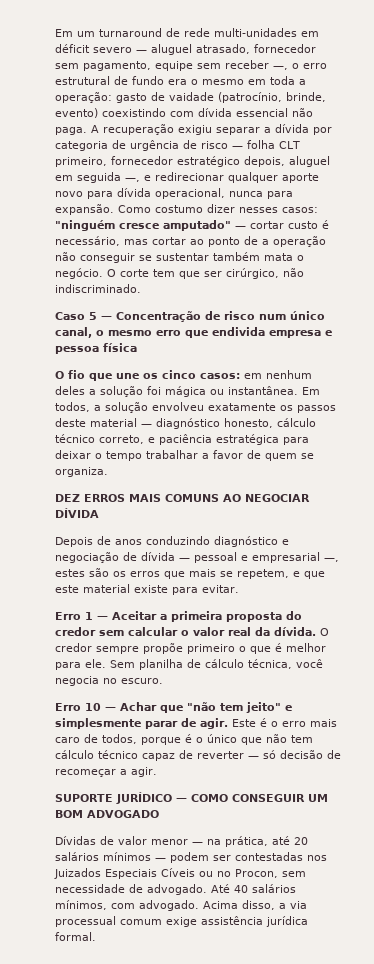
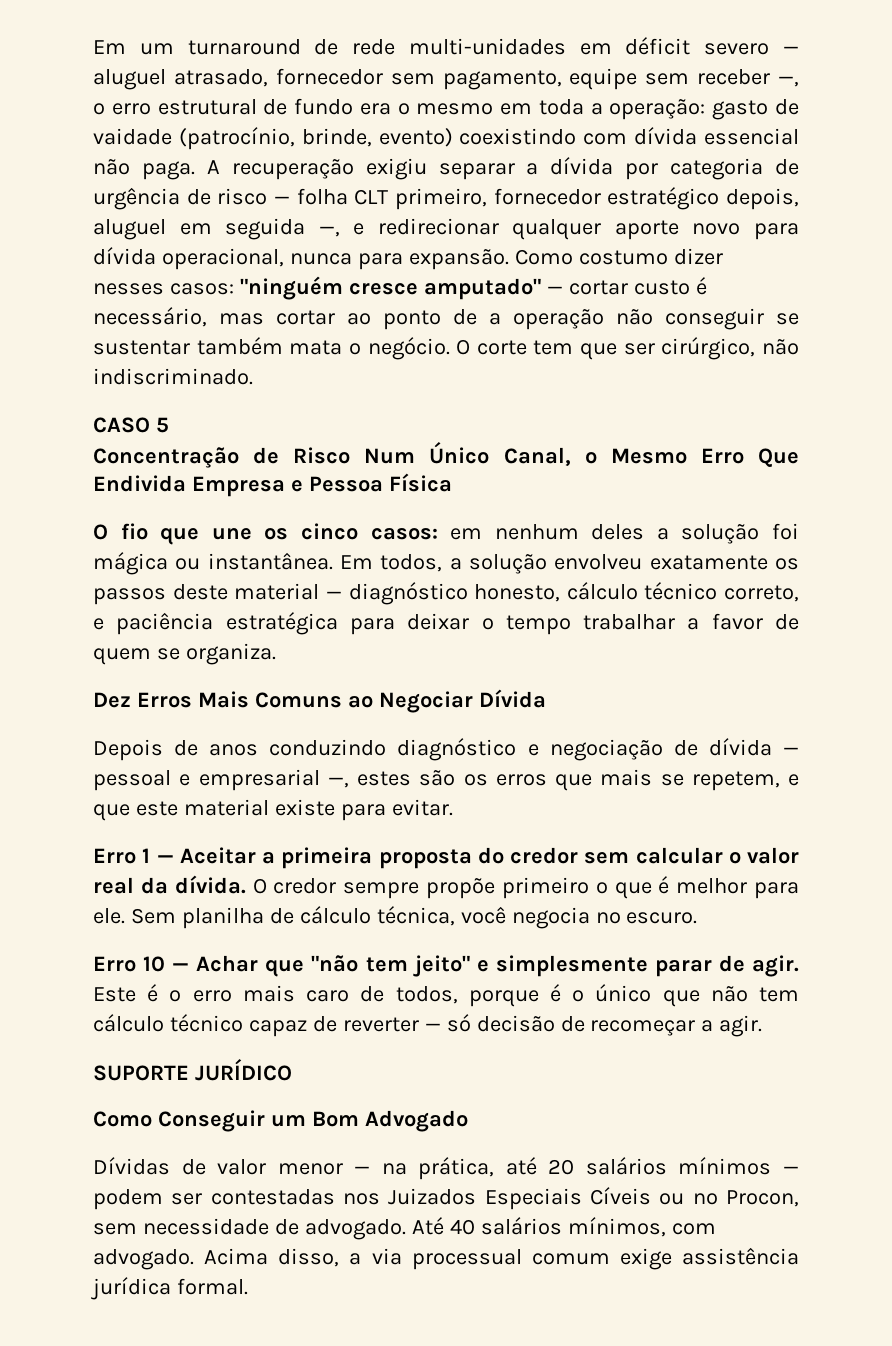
- Caso 5 — Concentração de risco num único canal, o mesmo erro que endivida empresa e pessoa física
+ CASO 5
+ Concentração de Risco Num Único Canal, o Mesmo Erro Que Endivida Empresa e Pessoa Física
- DEZ ERROS MAIS COMUNS AO NEGOCIAR DÍVIDA
+ Dez Erros Mais Comuns ao Negociar Dívida
- SUPORTE JURÍDICO — COMO CONSEGUIR UM BOM ADVOGADO
+ SUPORTE JURÍDICO
+ Como Conseguir um Bom Advogado

